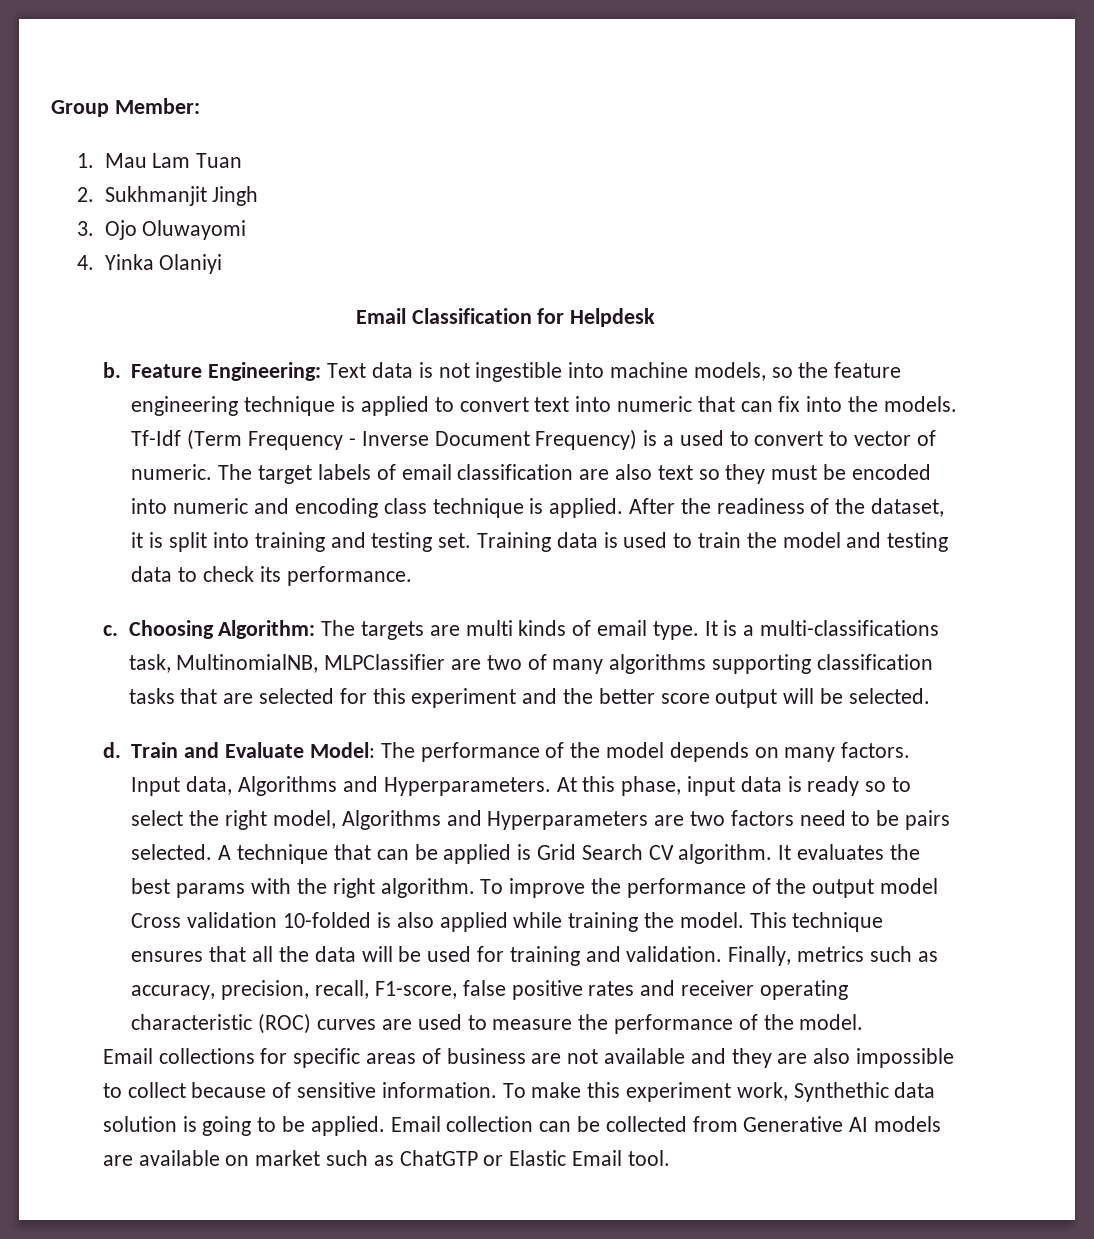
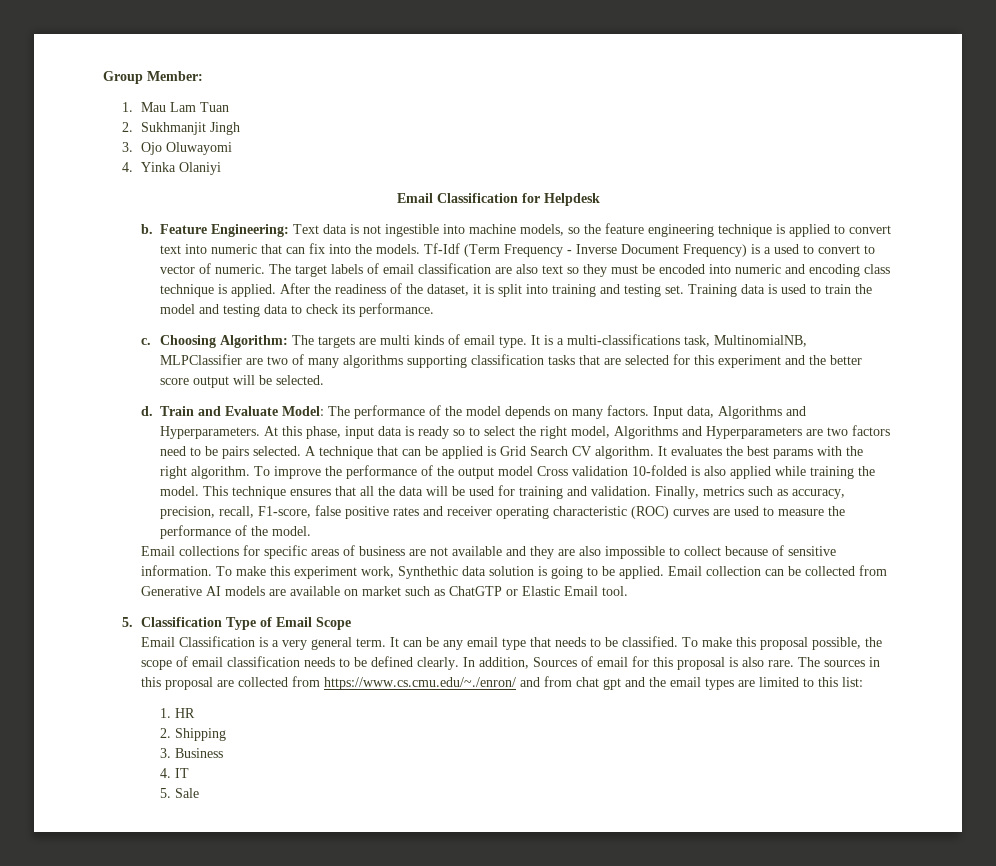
+ 5. Classification Type of Email Scope
+ Email Classification is a very general term. It can be any email type that needs to be classified. To make this proposal possible, the scope of email classification needs to be defined clearly. In addition, Sources of email for this proposal is also rare. The sources in this proposal are collected from https://www.cs.cmu.edu/~./enron/ and from chat gpt and the email types are limited to this list:
+ 1. HR
+ 2. Shipping
+ 3. Business
+ 4. IT
+ 5. Sale

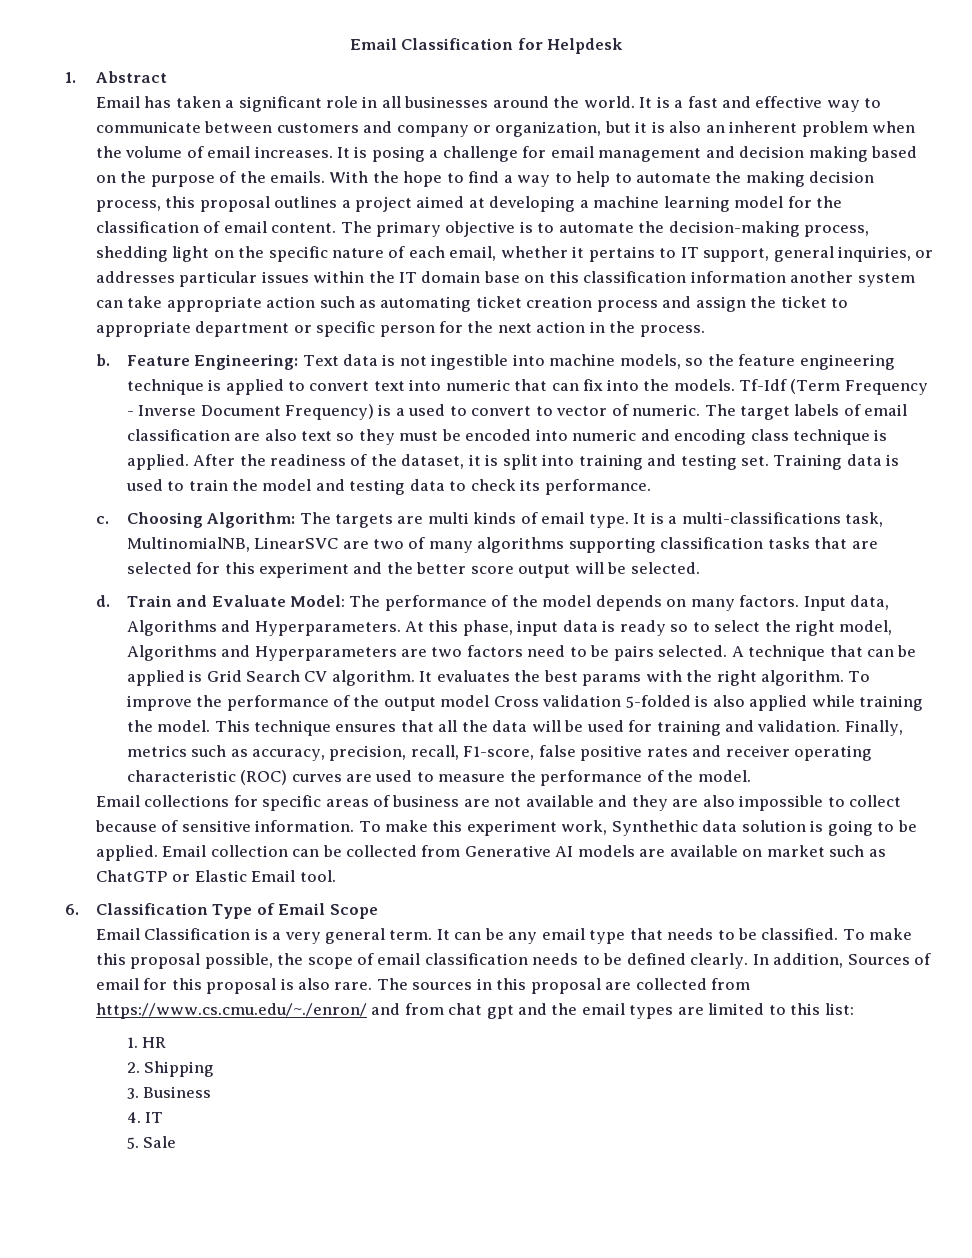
- Group Member:
- 1. Mau Lam Tuan
- 2. Sukhmanjit Jingh
- 3. Ojo Oluwayomi
- 4. Yinka Olaniyi
  Email Classification for Helpdesk
+ 1. Abstract
+ Email has taken a significant role in all businesses around the world. It is a fast and effective way to communicate between customers and company or organization, but it is also an inherent problem when the volume of email increases. It is posing a challenge for email management and decision making based on the purpose of the emails. With the hope to find a way to help to automate the making decision process, this proposal outlines a project aimed at developing a machine learning model for the classification of email content. The primary objective is to automate the decision-making process, shedding light on the specific nature of each email, whether it pertains to IT support, general inquiries, or addresses particular issues within the IT domain base on this classification information another system can take appropriate action such as automating ticket creation process and assign the ticket to appropriate department or specific person for the next action in the process.
- It is a multi-classifications task, MultinomialNB, MLPClassifier are two of many algorithms supporting classification tasks that are selected for this experiment and the better score output will be selected.
+ It is a multi-classifications task, MultinomialNB, LinearSVC are two of many algorithms supporting classification tasks that are selected for this experiment and the better score output will be selected.
- To improve the performance of the output model Cross validation 10-folded is also applied while training the model.
+ To improve the performance of the output model Cross validation 5-folded is also applied while training the model.
- 5. Classification Type of Email Scope
+ 6. Classification Type of Email Scope

